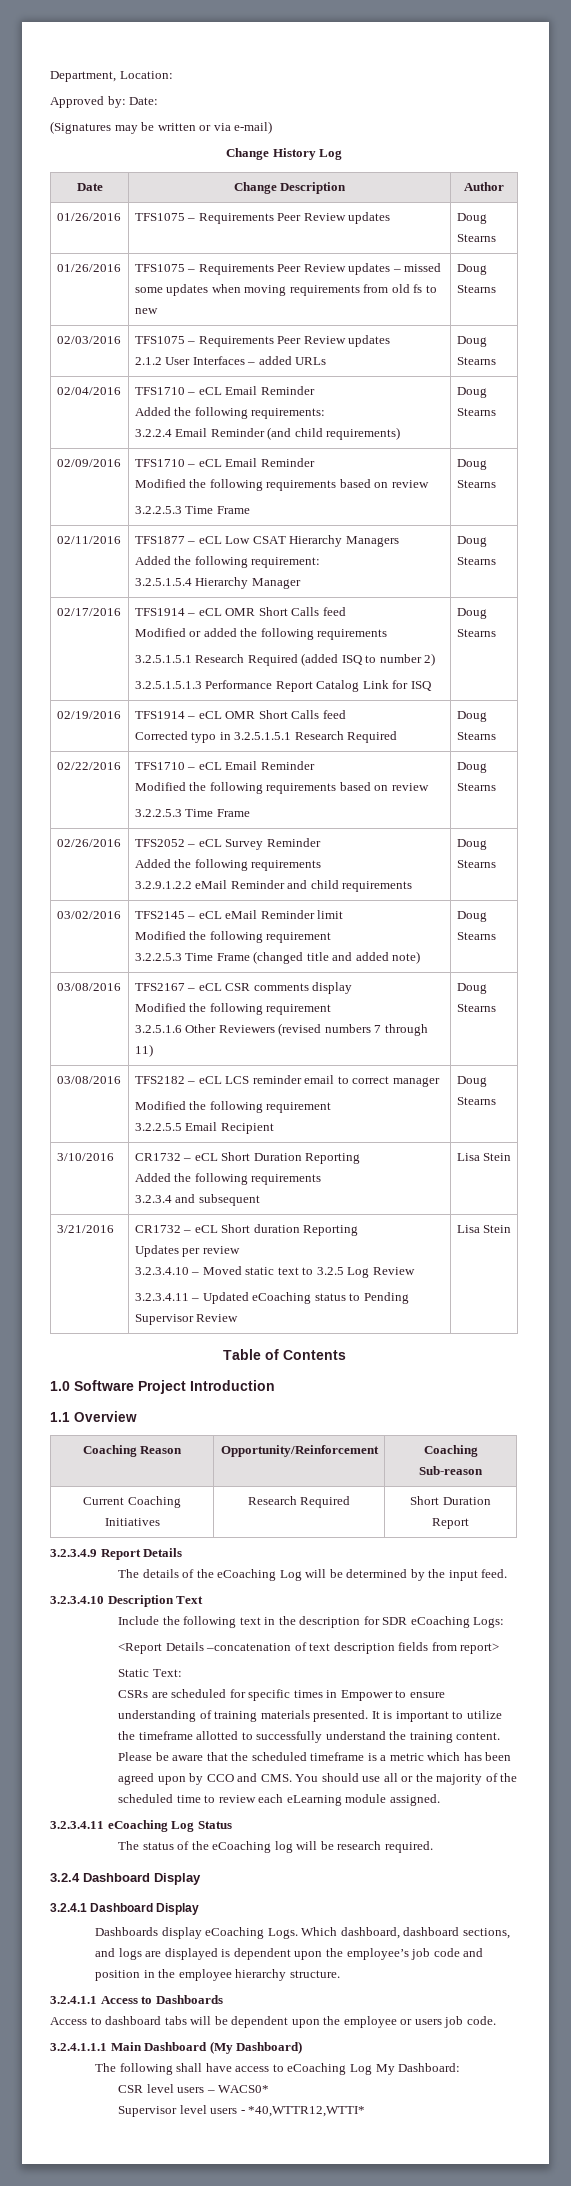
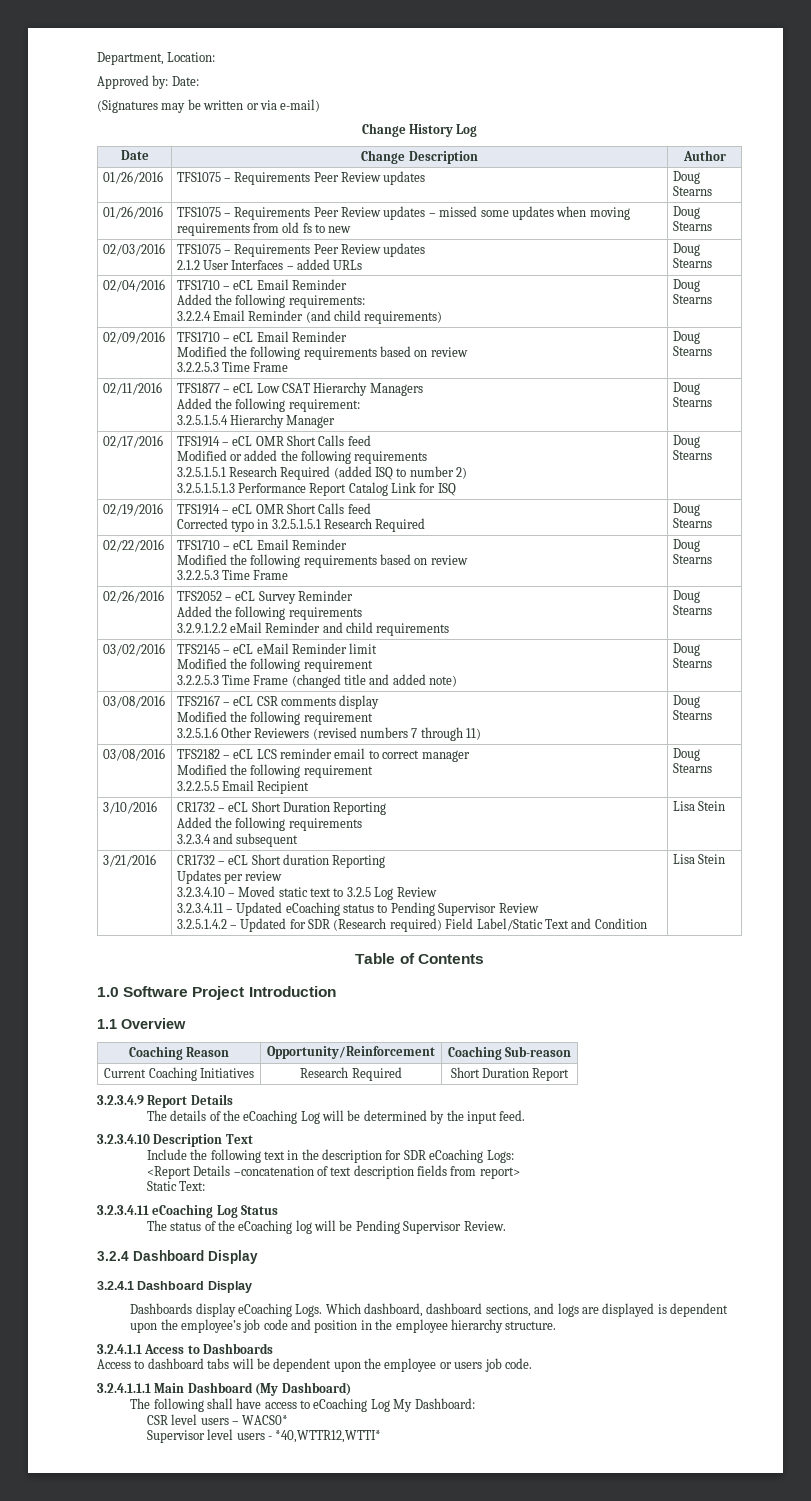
+ 3.2.5.1.4.2 – Updated for SDR (Research required) Field Label/Static Text and Condition
- CSRs are scheduled for specific times in Empower to ensure understanding of training materials presented. It is important to utilize the timeframe allotted to successfully understand the training content. Please be aware that the scheduled timeframe is a metric which has been agreed upon by CCO and CMS. You should use all or the majority of the scheduled time to review each eLearning module assigned.
- The status of the eCoaching log will be research required.
+ The status of the eCoaching log will be Pending Supervisor Review.

